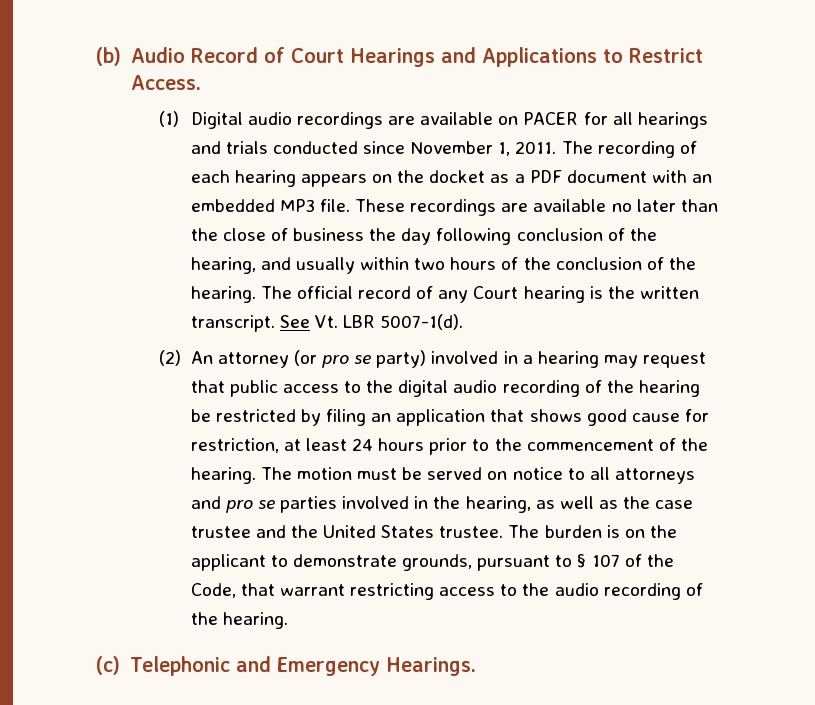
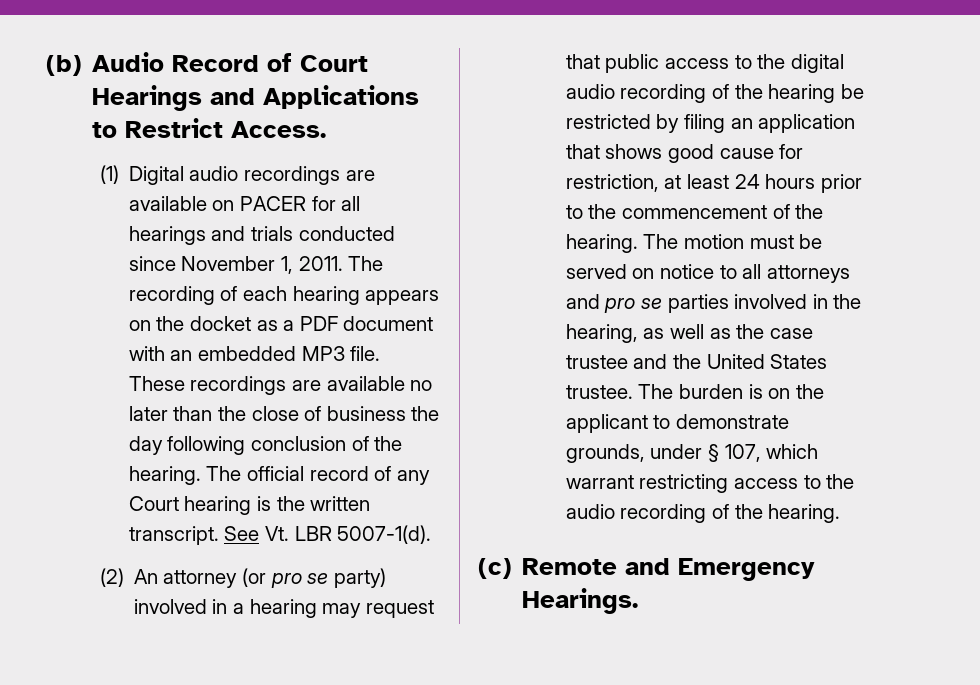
- These recordings are available no later than the close of business the day following conclusion of the hearing, and usually within two hours of the conclusion of the hearing.
+ These recordings are available no later than the close of business the day following conclusion of the hearing.
- The burden is on the applicant to demonstrate grounds, pursuant to § 107 of the Code, that warrant restricting access to the audio recording of the hearing.
+ The burden is on the applicant to demonstrate grounds, under § 107, which warrant restricting access to the audio recording of the hearing.
- (c) Telephonic and Emergency Hearings.
+ (c) Remote and Emergency Hearings.

